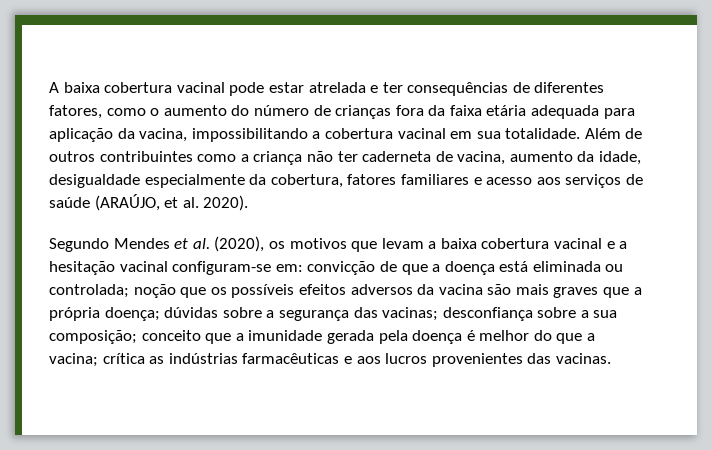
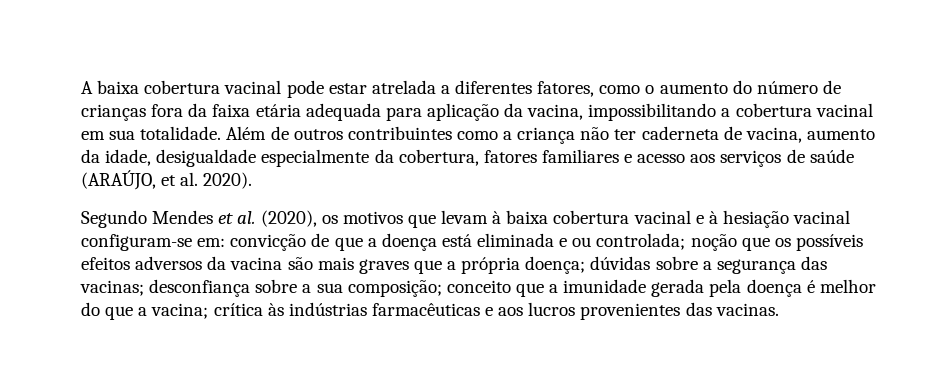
- A baixa cobertura vacinal pode estar atrelada e ter consequências de diferentes fatores, como o aumento do número de crianças fora da faixa etária adequada para aplicação da vacina, impossibilitando a cobertura vacinal em sua totalidade.
+ A baixa cobertura vacinal pode estar atrelada a diferentes fatores, como o aumento do número de crianças fora da faixa etária adequada para aplicação da vacina, impossibilitando a cobertura vacinal em sua totalidade.
- Segundo Mendes et al. (2020), os motivos que levam a baixa cobertura vacinal e a hesitação vacinal configuram-se em:
+ Segundo Mendes et al. (2020), os motivos que levam à baixa cobertura vacinal e à hesiação vacinal configuram-se em:
- convicção de que a doença está eliminada ou controlada;
+ convicção de que a doença está eliminada e ou controlada;
- crítica as indústrias farmacêuticas e aos lucros provenientes das vacinas.
+ crítica às indústrias farmacêuticas e aos lucros provenientes das vacinas.

